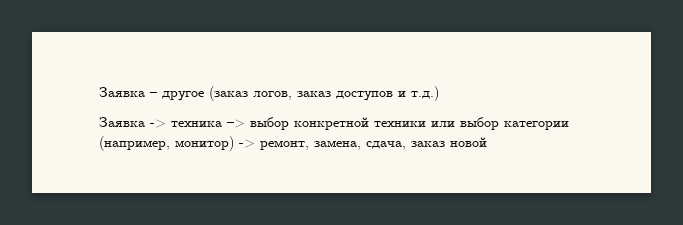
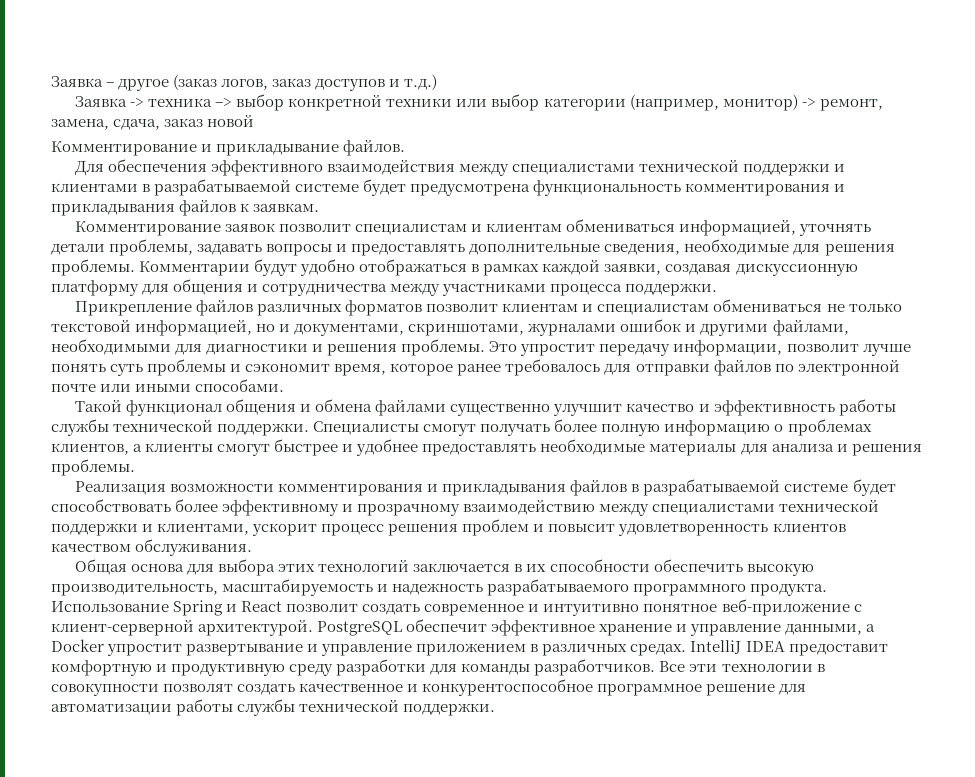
+ Комментирование и прикладывание файлов.
+ Для обеспечения эффективного взаимодействия между специалистами технической поддержки и клиентами в разрабатываемой системе будет предусмотрена функциональность комментирования и прикладывания файлов к заявкам.
+ Комментирование заявок позволит специалистам и клиентам обмениваться информацией, уточнять детали проблемы, задавать вопросы и предоставлять дополнительные сведения, необходимые для решения проблемы. Комментарии будут удобно отображаться в рамках каждой заявки, создавая дискуссионную платформу для общения и сотрудничества между участниками процесса поддержки.
+ Прикрепление файлов различных форматов позволит клиентам и специалистам обмениваться не только текстовой информацией, но и документами, скриншотами, журналами ошибок и другими файлами, необходимыми для диагностики и решения проблемы. Это упростит передачу информации, позволит лучше понять суть проблемы и сэкономит время, которое ранее требовалось для отправки файлов по электронной почте или иными способами.
+ Такой функционал общения и обмена файлами существенно улучшит качество и эффективность работы службы технической поддержки. Специалисты смогут получать более полную информацию о проблемах клиентов, а клиенты смогут быстрее и удобнее предоставлять необходимые материалы для анализа и решения проблемы.
+ Реализация возможности комментирования и прикладывания файлов в разрабатываемой системе будет способствовать более эффективному и прозрачному взаимодействию между специалистами технической поддержки и клиентами, ускорит процесс решения проблем и повысит удовлетворенность клиентов качеством обслуживания.
+ Общая основа для выбора этих технологий заключается в их способности обеспечить высокую производительность, масштабируемость и надежность разрабатываемого программного продукта. Использование Spring и React позволит создать современное и интуитивно понятное веб-приложение с клиент-серверной архитектурой. PostgreSQL обеспечит эффективное хранение и управление данными, а Docker упростит развертывание и управление приложением в различных средах. IntelliJ IDEA предоставит комфортную и продуктивную среду разработки для команды разработчиков. Все эти технологии в совокупности позволят создать качественное и конкурентоспособное программное решение для автоматизации работы службы технической поддержки.

